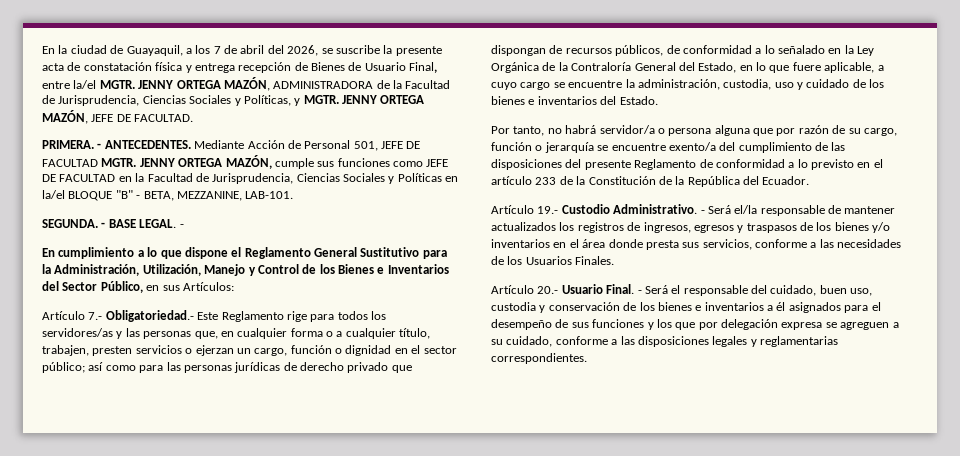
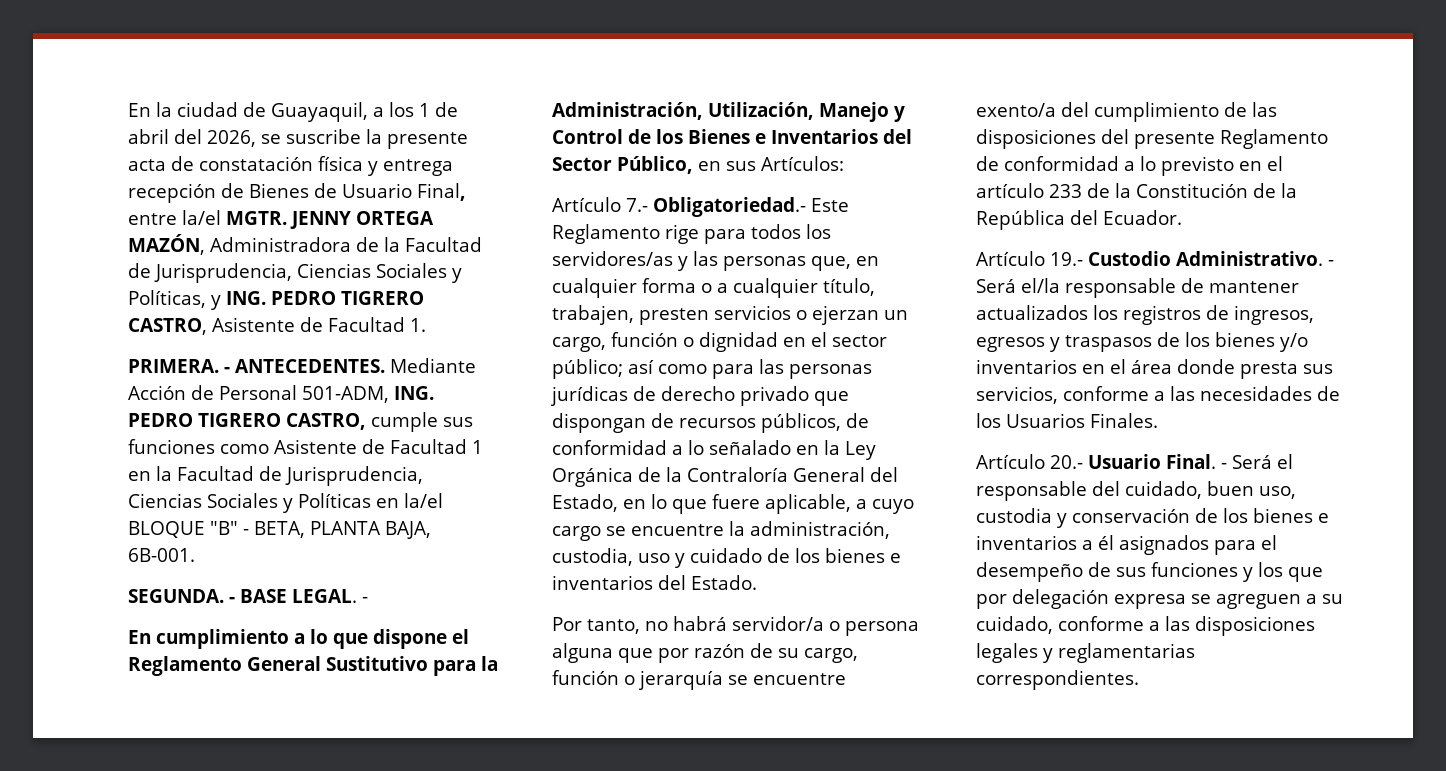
- En la ciudad de Guayaquil, a los 7 de abril del 2026, se suscribe la presente acta de constatación física y entrega recepción de Bienes de Usuario Final, entre la/el MGTR.
+ En la ciudad de Guayaquil, a los 1 de abril del 2026, se suscribe la presente acta de constatación física y entrega recepción de Bienes de Usuario Final, entre la/el MGTR.
- JENNY ORTEGA MAZÓN, ADMINISTRADORA de la Facultad de Jurisprudencia, Ciencias Sociales y Políticas, y MGTR. JENNY ORTEGA MAZÓN, JEFE DE FACULTAD.
+ JENNY ORTEGA MAZÓN, Administradora de la Facultad de Jurisprudencia, Ciencias Sociales y Políticas, y ING. PEDRO TIGRERO CASTRO, Asistente de Facultad 1.
- Mediante Acción de Personal 501, JEFE DE FACULTAD MGTR. JENNY ORTEGA MAZÓN, cumple sus funciones como JEFE DE FACULTAD en la Facultad de Jurisprudencia, Ciencias Sociales y Políticas en la/el BLOQUE "B" - BETA, MEZZANINE, LAB-101.
+ Mediante Acción de Personal 501-ADM, ING. PEDRO TIGRERO CASTRO, cumple sus funciones como Asistente de Facultad 1 en la Facultad de Jurisprudencia, Ciencias Sociales y Políticas en la/el BLOQUE "B" - BETA, PLANTA BAJA, 6B-001.

